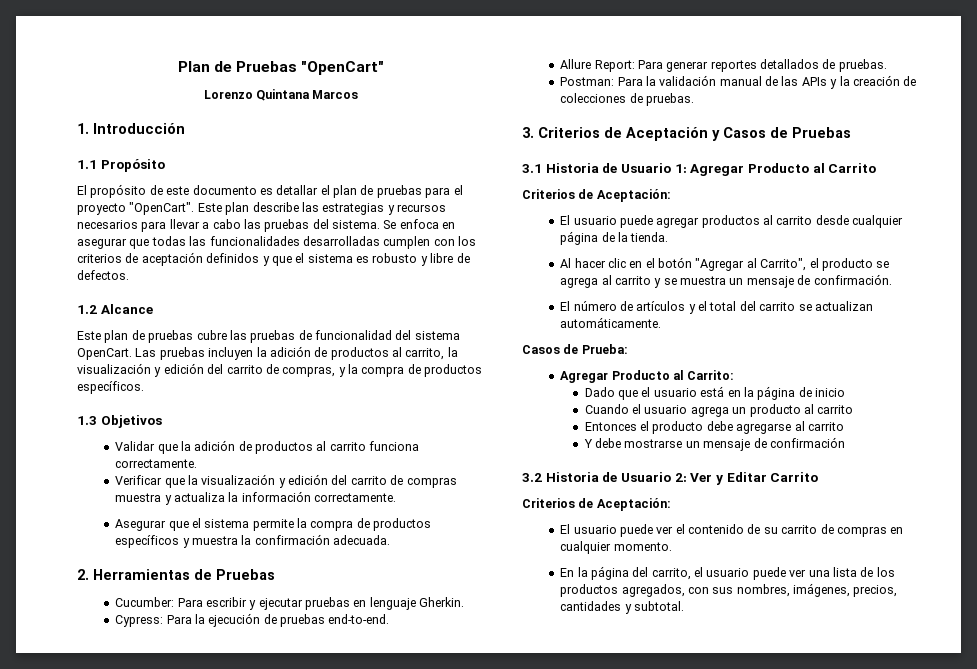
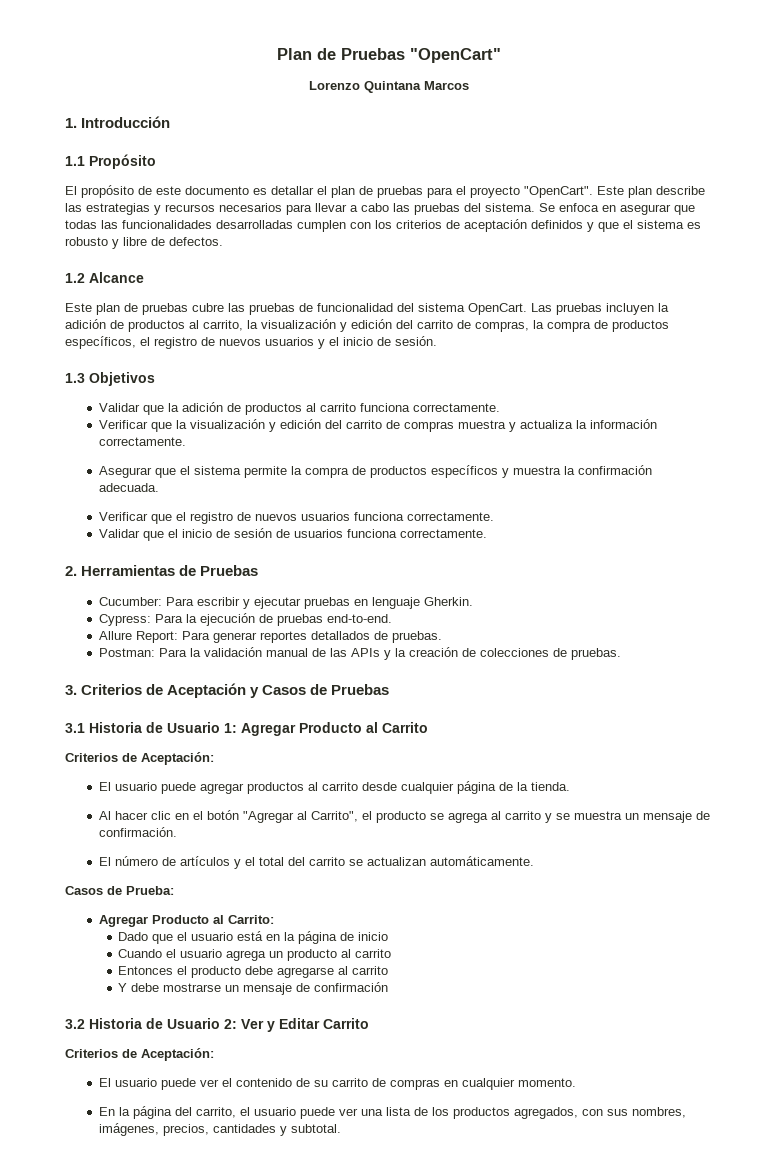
- Las pruebas incluyen la adición de productos al carrito, la visualización y edición del carrito de compras, y la compra de productos específicos.
+ Las pruebas incluyen la adición de productos al carrito, la visualización y edición del carrito de compras, la compra de productos específicos, el registro de nuevos usuarios y el inicio de sesión.
+ Verificar que el registro de nuevos usuarios funciona correctamente.
+ Validar que el inicio de sesión de usuarios funciona correctamente.

